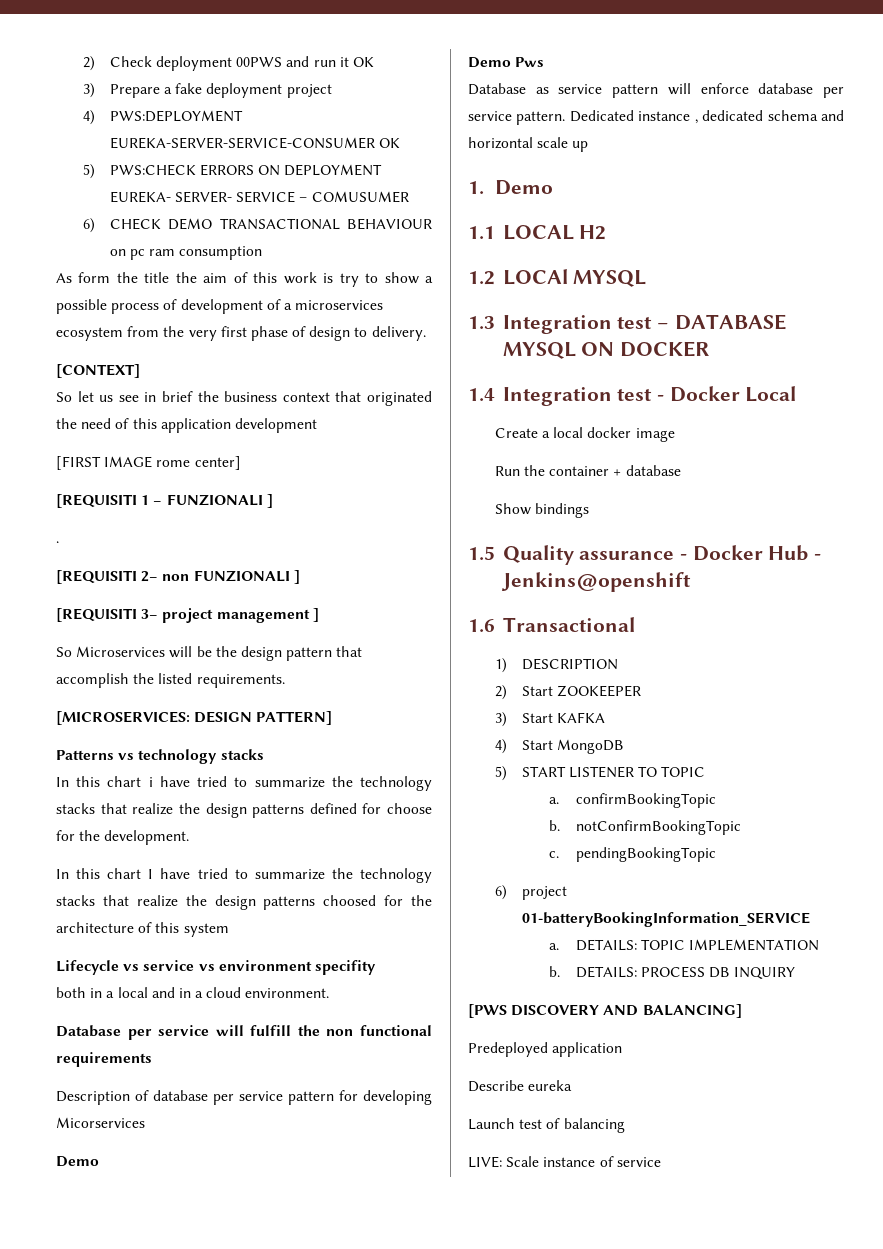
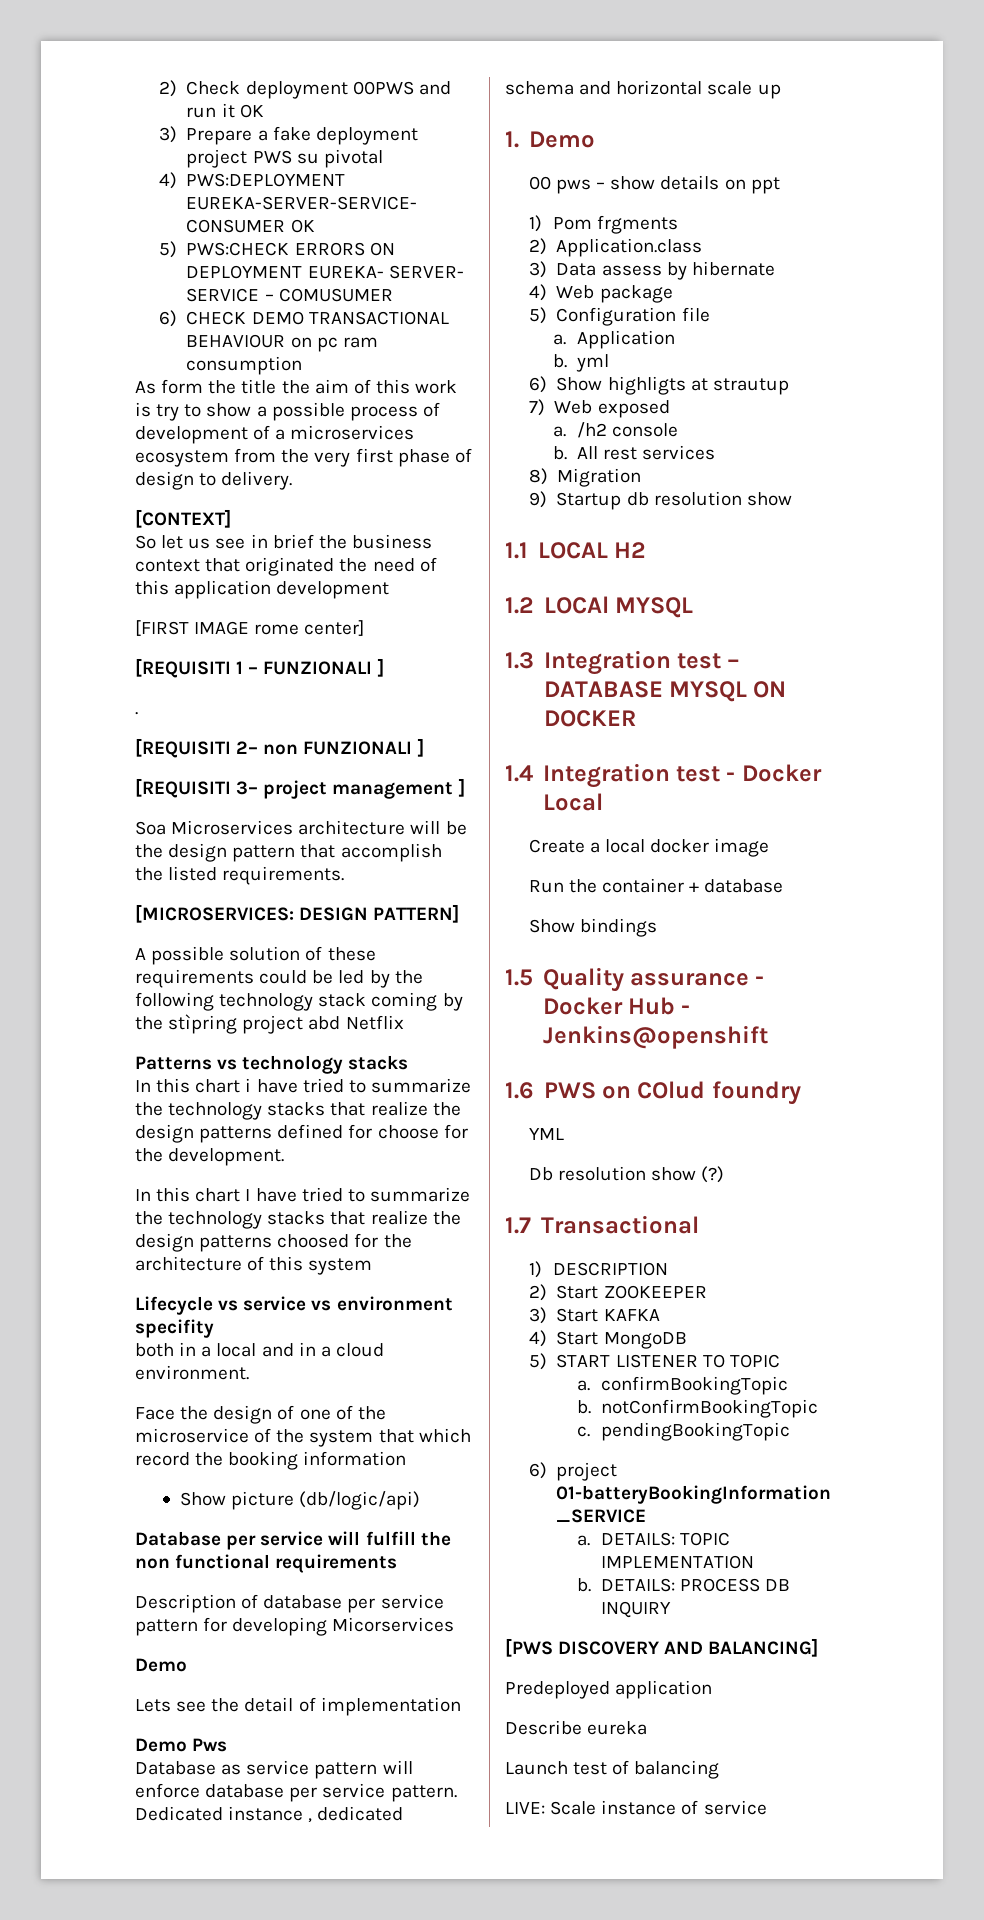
- 3) Prepare a fake deployment project
+ 3) Prepare a fake deployment project PWS su pivotal
- So Microservices will be the design pattern that accomplish the listed requirements.
+ Soa Microservices architecture will be the design pattern that accomplish the listed requirements.
+ A possible solution of these requirements could be led by the following technology stack coming by the stìpring project abd Netflix
+ Face the design of one of the microservice of the system that which record the booking information
+ Show picture (db/logic/api)
+ Lets see the detail of implementation
+ 00 pws – show details on ppt
+ 1) Pom frgments
+ 2) Application.class
+ 3) Data assess by hibernate
+ 4) Web package
+ 5) Configuration file
+ a. Application
+ b. yml
+ 6) Show highligts at strautup
+ 7) Web exposed
+ a. /h2 console
+ b. All rest services
+ 8) Migration
+ 9) Startup db resolution show
- 1.6 Transactional
+ 1.6 PWS on COlud foundry
+ YML
+ Db resolution show (?)
+ 1.7 Transactional

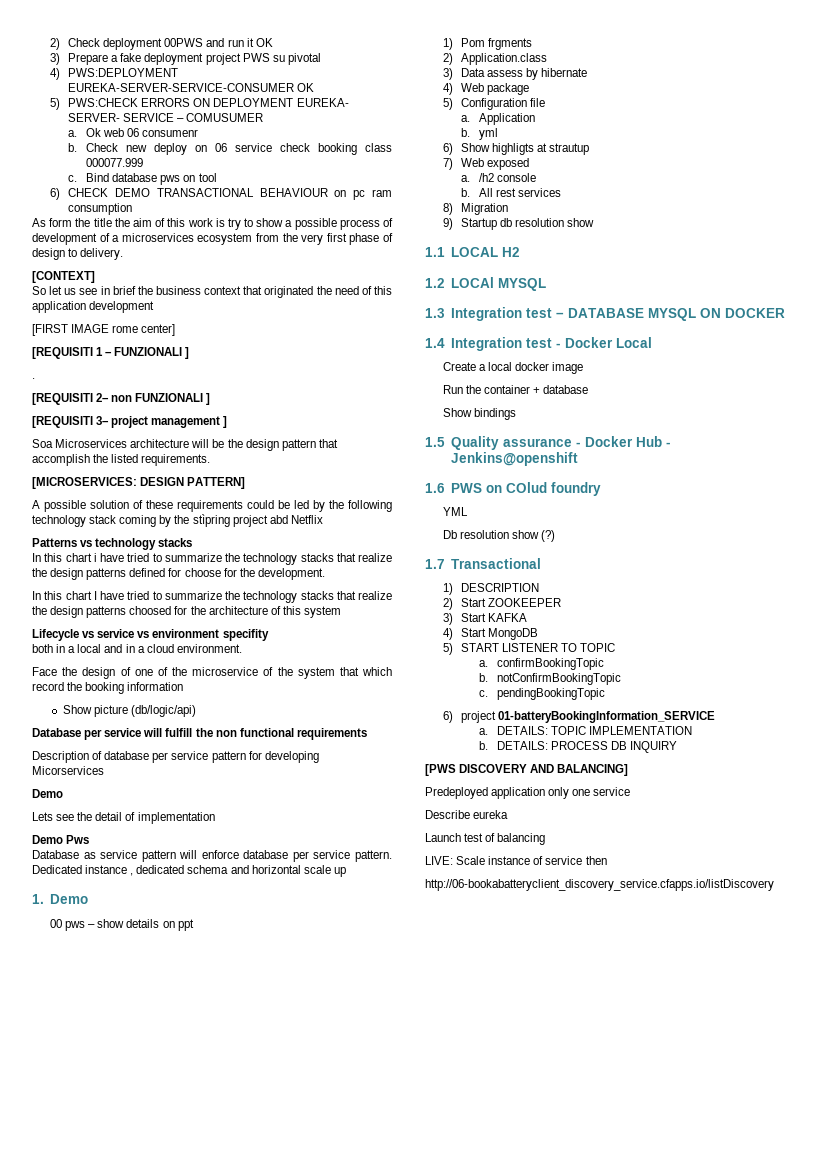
+ a. Ok web 06 consumenr
+ b. Check new deploy on 06 service check booking class 000077.999
+ c. Bind database pws on tool
- Predeployed application
+ Predeployed application only one service
- LIVE: Scale instance of service
+ LIVE: Scale instance of service then
+ http://06-bookabatteryclient_discovery_service.cfapps.io/listDiscovery

